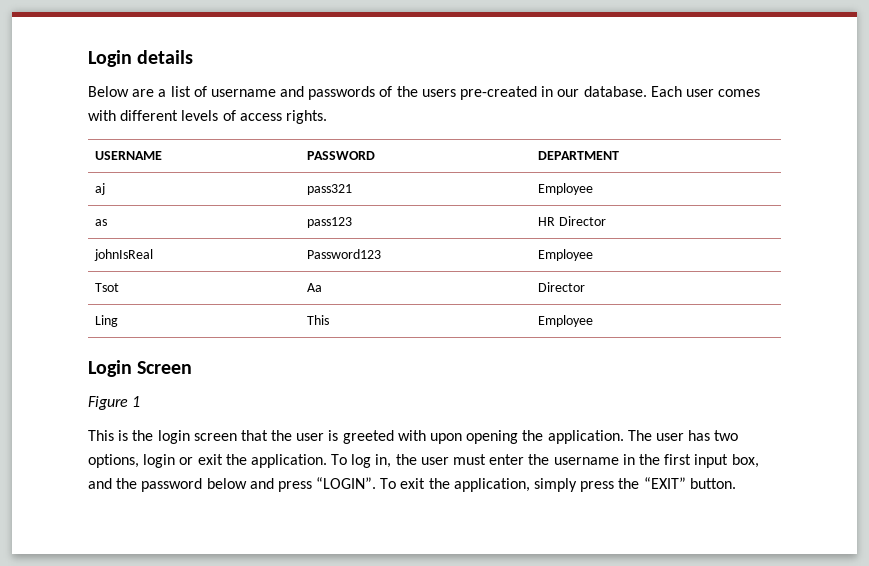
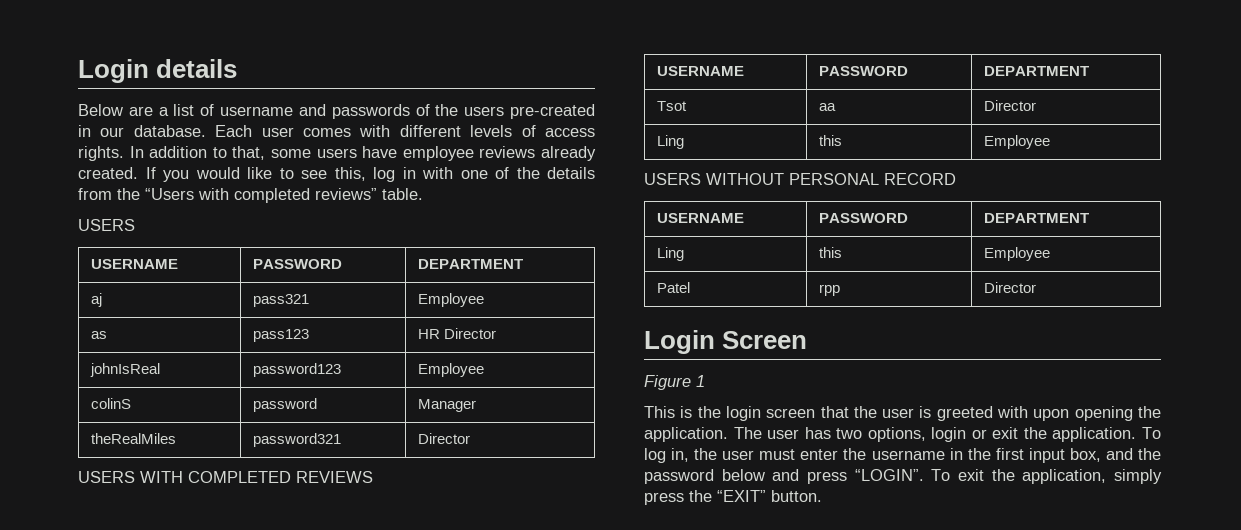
+ In addition to that, some users have employee reviews already created. If you would like to see this, log in with one of the details from the “Users with completed reviews” table.
+ USERS
- johnIsReal | Password123 | Employee
+ johnIsReal | password123 | Employee
+ colinS | password | Manager
+ theRealMiles | password321 | Director
+ USERS WITH COMPLETED REVIEWS
+ USERNAME | PASSWORD | DEPARTMENT
- Tsot | Aa | Director
- Ling | This | Employee
+ Tsot | aa | Director
+ Ling | this | Employee
+ USERS WITHOUT PERSONAL RECORD
+ USERNAME | PASSWORD | DEPARTMENT
+ Ling | this | Employee
+ Patel | rpp | Director

